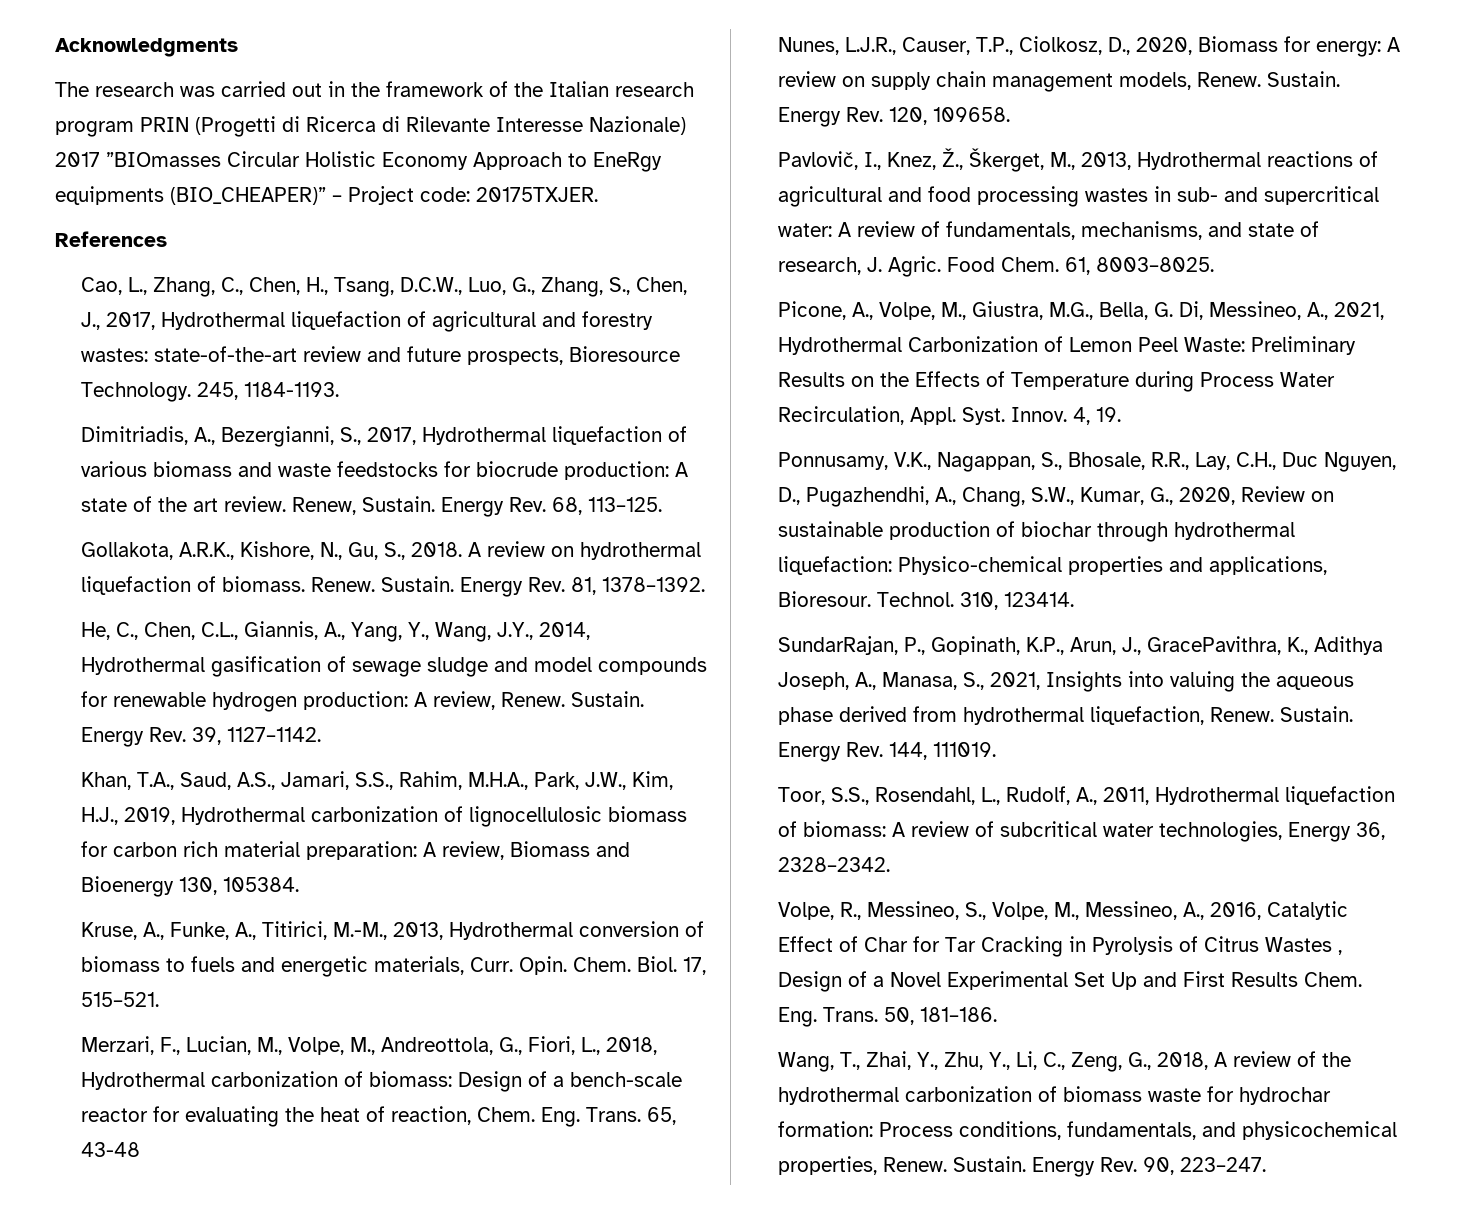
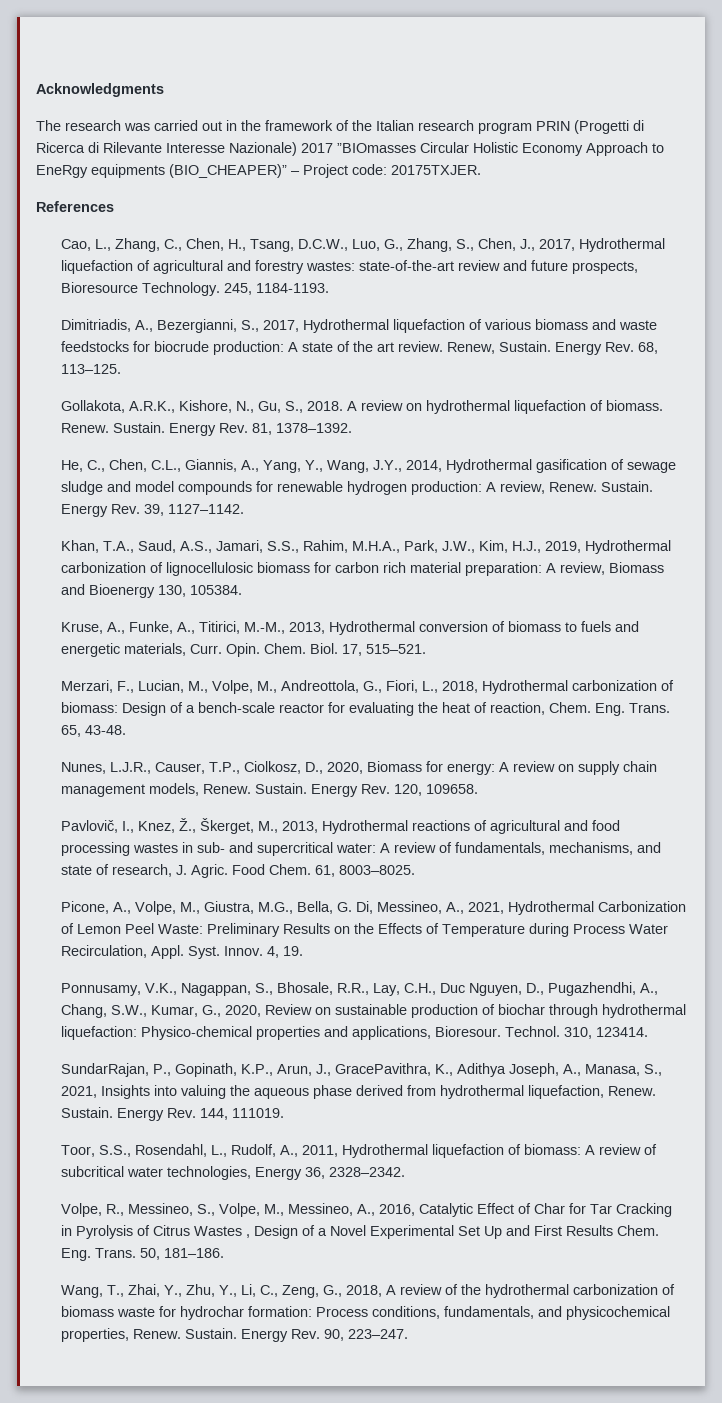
- 65, 43-48
+ 65, 43-48.

